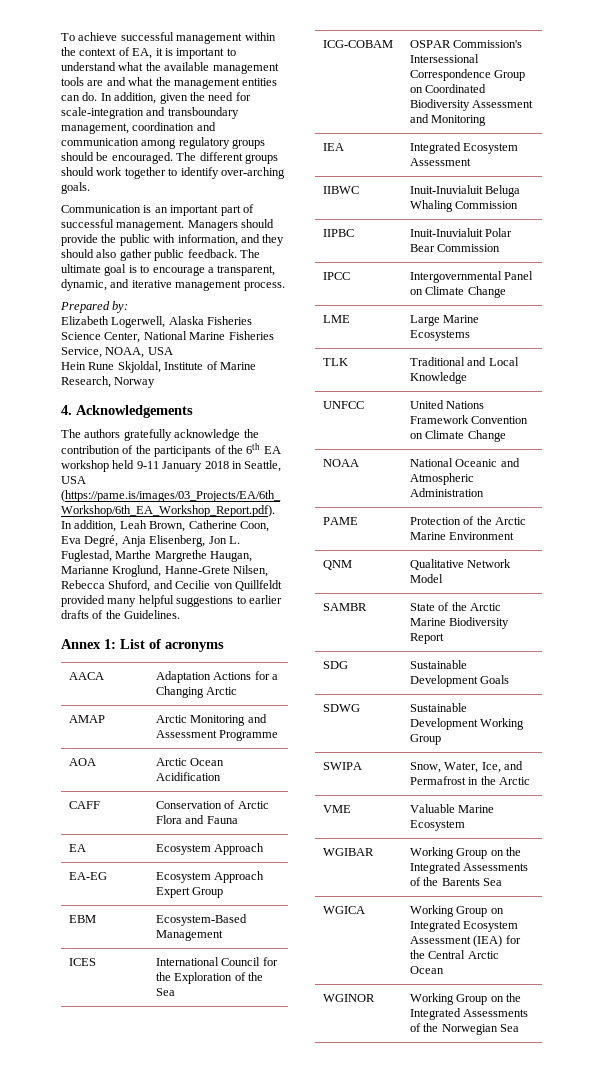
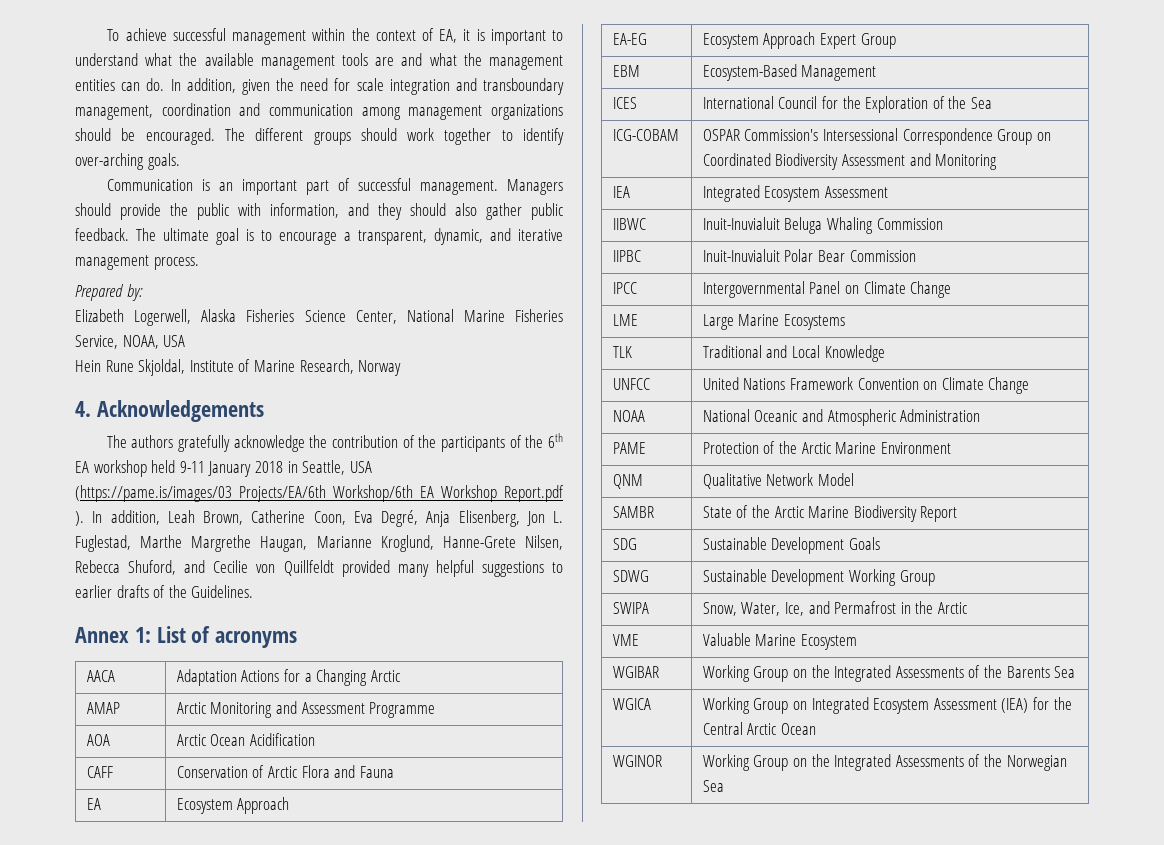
- In addition, given the need for scale-integration and transboundary management, coordination and communication among regulatory groups should be encouraged.
+ In addition, given the need for scale integration and transboundary management, coordination and communication among management organizations should be encouraged.

